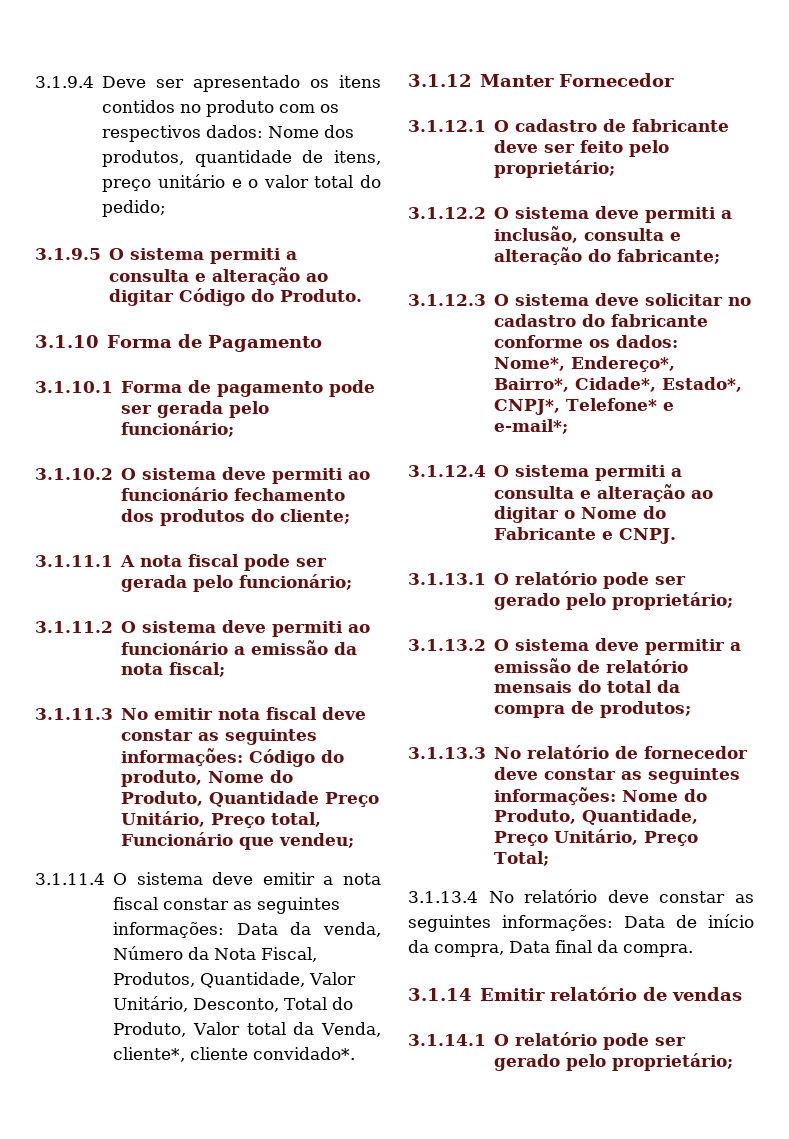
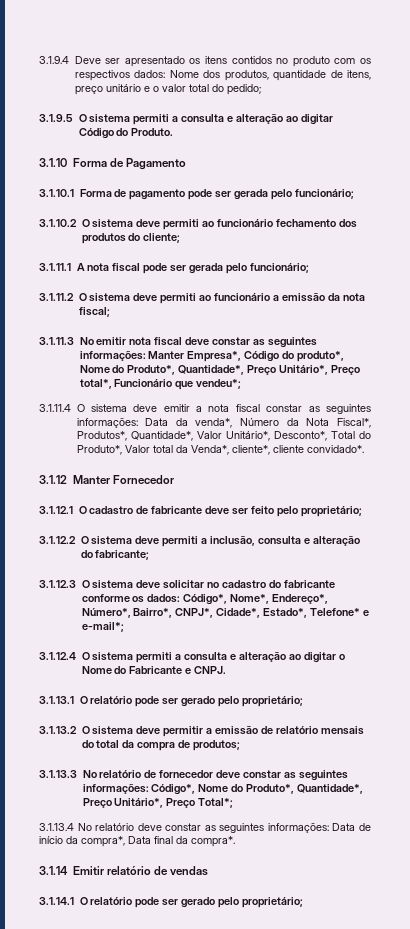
- 3.1.11.3 No emitir nota fiscal deve constar as seguintes informações: Código do produto, Nome do Produto, Quantidade Preço Unitário, Preço total, Funcionário que vendeu;
+ 3.1.11.3 No emitir nota fiscal deve constar as seguintes informações: Manter Empresa*, Código do produto*, Nome do Produto*, Quantidade*, Preço Unitário*, Preço total*, Funcionário que vendeu*;
- 3.1.11.4 O sistema deve emitir a nota fiscal constar as seguintes informações: Data da venda, Número da Nota Fiscal, Produtos, Quantidade, Valor Unitário, Desconto, Total do Produto, Valor total da Venda, cliente*, cliente convidado*.
+ 3.1.11.4 O sistema deve emitir a nota fiscal constar as seguintes informações: Data da venda*, Número da Nota Fiscal*, Produtos*, Quantidade*, Valor Unitário*, Desconto*, Total do Produto*, Valor total da Venda*, cliente*, cliente convidado*.
- 3.1.12.3 O sistema deve solicitar no cadastro do fabricante conforme os dados: Nome*, Endereço*, Bairro*, Cidade*, Estado*, CNPJ*, Telefone* e e-mail*;
+ 3.1.12.3 O sistema deve solicitar no cadastro do fabricante conforme os dados: Código*, Nome*, Endereço*, Número*, Bairro*, CNPJ*, Cidade*, Estado*, Telefone* e e-mail*;
- 3.1.13.3 No relatório de fornecedor deve constar as seguintes informações: Nome do Produto, Quantidade, Preço Unitário, Preço Total;
+ 3.1.13.3 No relatório de fornecedor deve constar as seguintes informações: Código*, Nome do Produto*, Quantidade*, Preço Unitário*, Preço Total*;
- 3.1.13.4 No relatório deve constar as seguintes informações: Data de início da compra, Data final da compra.
+ 3.1.13.4 No relatório deve constar as seguintes informações: Data de início da compra*, Data final da compra*.

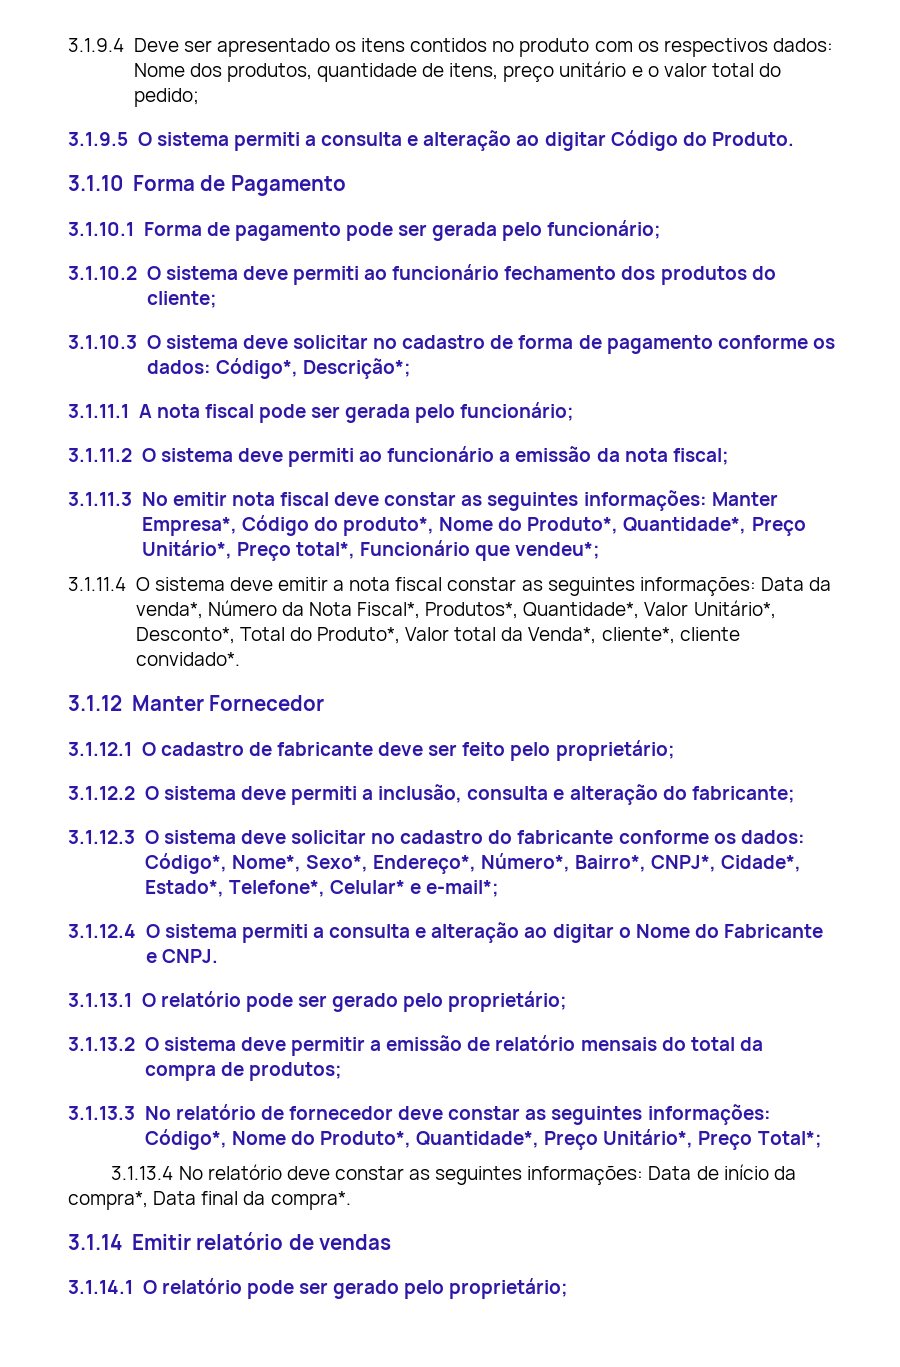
+ 3.1.10.3 O sistema deve solicitar no cadastro de forma de pagamento conforme os dados: Código*, Descrição*;
- 3.1.12.3 O sistema deve solicitar no cadastro do fabricante conforme os dados: Código*, Nome*, Endereço*, Número*, Bairro*, CNPJ*, Cidade*, Estado*, Telefone* e e-mail*;
+ 3.1.12.3 O sistema deve solicitar no cadastro do fabricante conforme os dados: Código*, Nome*, Sexo*, Endereço*, Número*, Bairro*, CNPJ*, Cidade*, Estado*, Telefone*, Celular* e e-mail*;

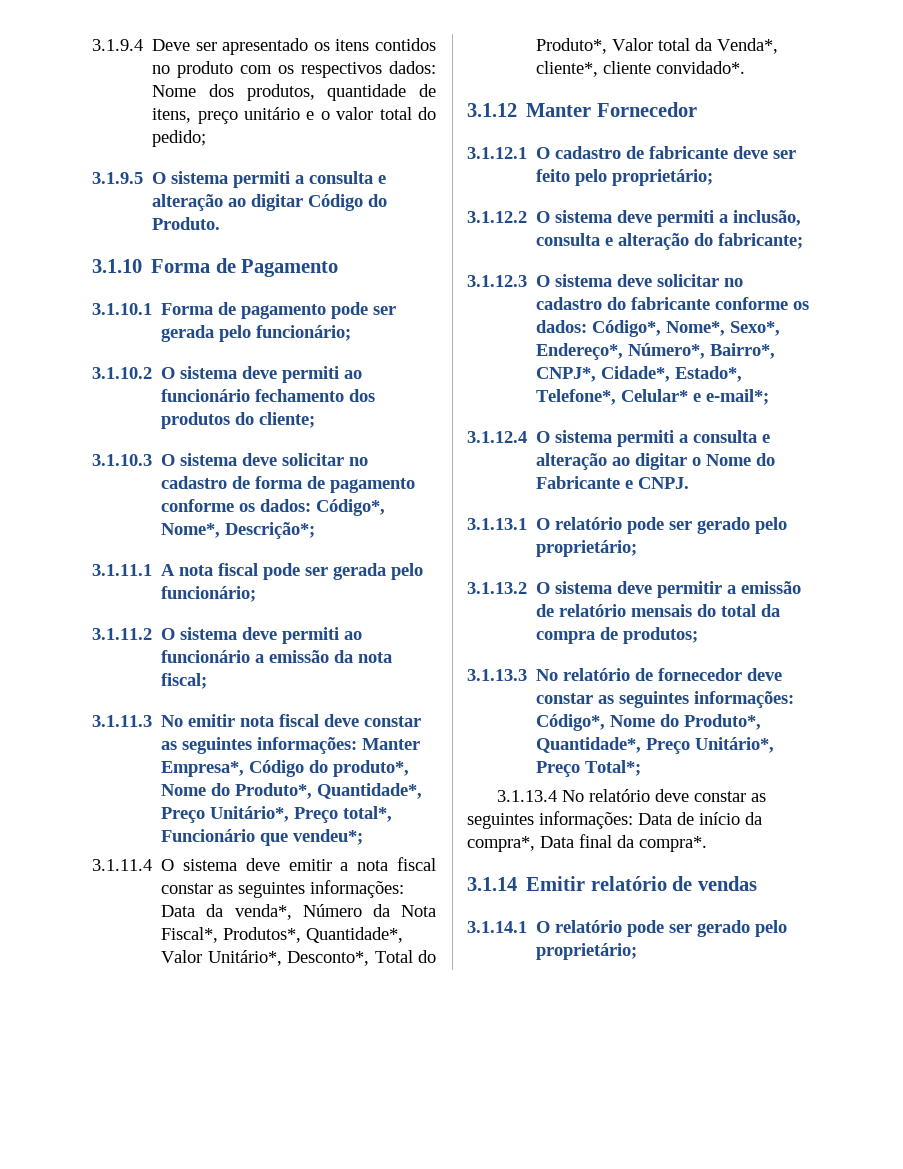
- 3.1.10.3 O sistema deve solicitar no cadastro de forma de pagamento conforme os dados: Código*, Descrição*;
+ 3.1.10.3 O sistema deve solicitar no cadastro de forma de pagamento conforme os dados: Código*, Nome*, Descrição*;

